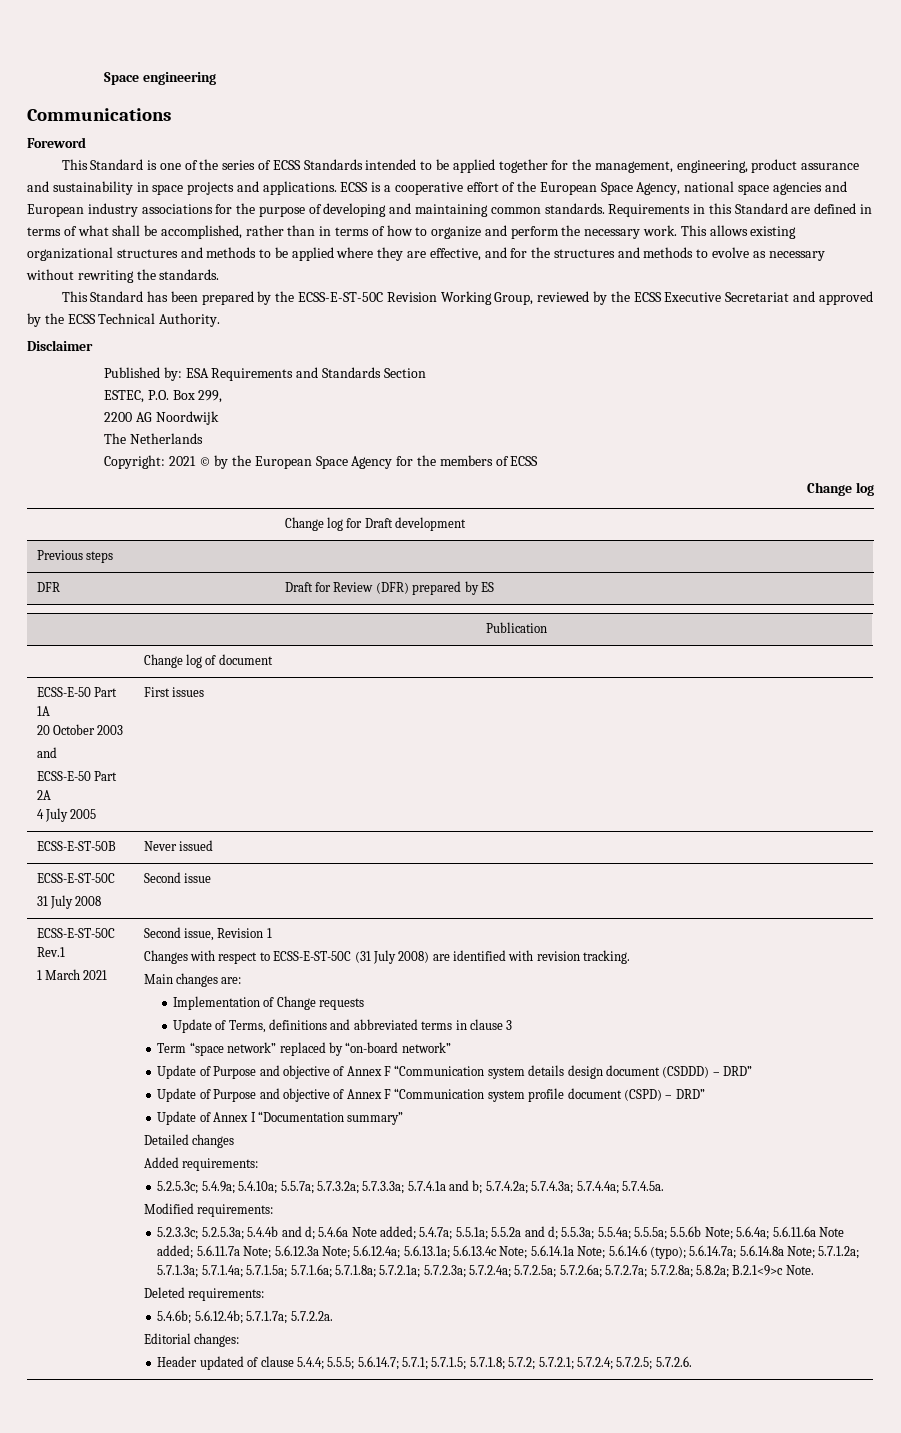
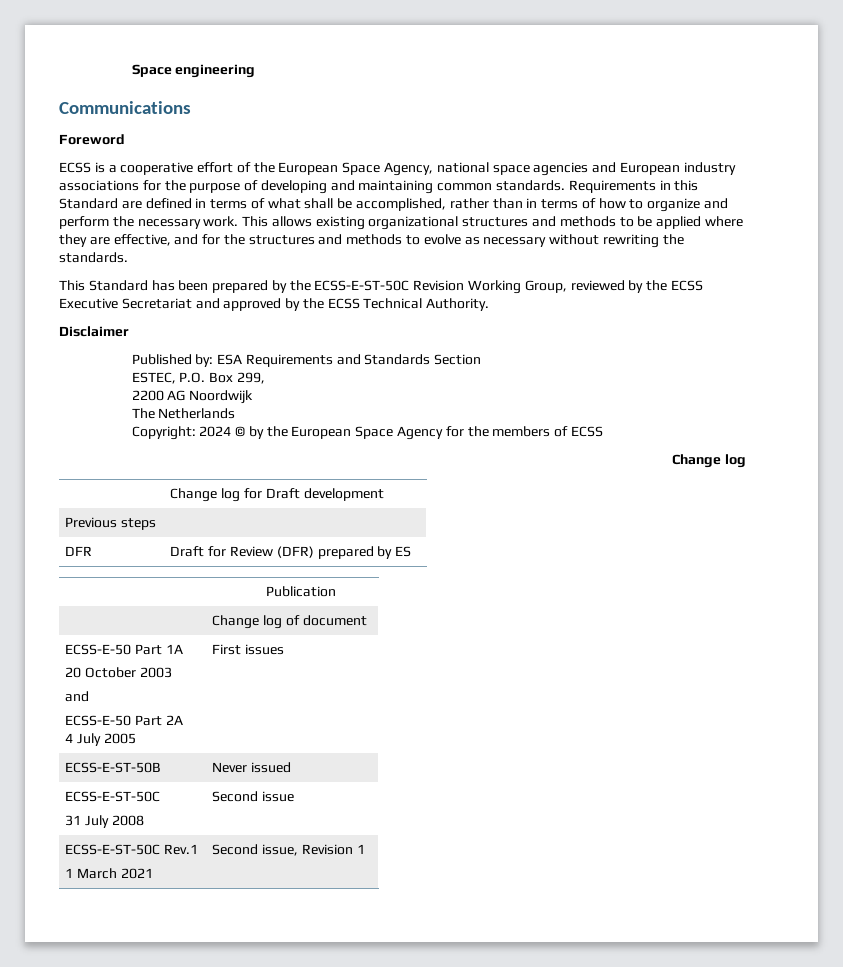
- This Standard is one of the series of ECSS Standards intended to be applied together for the management, engineering, product assurance and sustainability in space projects and applications.
- Copyright: 2021 © by the European Space Agency for the members of ECSS
+ Copyright: 2024 © by the European Space Agency for the members of ECSS
- Changes with respect to ECSS-E-ST-50C (31 July 2008) are identified with revision tracking.
- Main changes are:
- Implementation of Change requests
- Update of Terms, definitions and abbreviated terms in clause 3
- Term “space network” replaced by “on-board network”
- Update of Purpose and objective of Annex F “Communication system details design document (CSDDD) – DRD”
- Update of Purpose and objective of Annex F “Communication system profile document (CSPD) – DRD”
- Update of Annex I “Documentation summary”
- Detailed changes
- Added requirements:
- 5.2.5.3c; 5.4.9a; 5.4.10a; 5.5.7a; 5.7.3.2a; 5.7.3.3a; 5.7.4.1a and b; 5.7.4.2a; 5.7.4.3a; 5.7.4.4a; 5.7.4.5a.
- Modified requirements:
- 5.2.3.3c; 5.2.5.3a; 5.4.4b and d; 5.4.6a Note added; 5.4.7a; 5.5.1a; 5.5.2a and d; 5.5.3a; 5.5.4a; 5.5.5a; 5.5.6b Note; 5.6.4a; 5.6.11.6a Note added; 5.6.11.7a Note; 5.6.12.3a Note; 5.6.12.4a; 5.6.13.1a; 5.6.13.4c Note; 5.6.14.1a Note; 5.6.14.6 (typo); 5.6.14.7a; 5.6.14.8a Note; 5.7.1.2a; 5.7.1.3a; 5.7.1.4a; 5.7.1.5a; 5.7.1.6a; 5.7.1.8a; 5.7.2.1a; 5.7.2.3a; 5.7.2.4a; 5.7.2.5a; 5.7.2.6a; 5.7.2.7a; 5.7.2.8a; 5.8.2a; B.2.1<9>c Note.
- Deleted requirements:
- 5.4.6b; 5.6.12.4b; 5.7.1.7a; 5.7.2.2a.
- Editorial changes:
- Header updated of clause 5.4.4; 5.5.5; 5.6.14.7; 5.7.1; 5.7.1.5; 5.7.1.8; 5.7.2; 5.7.2.1; 5.7.2.4; 5.7.2.5; 5.7.2.6.

